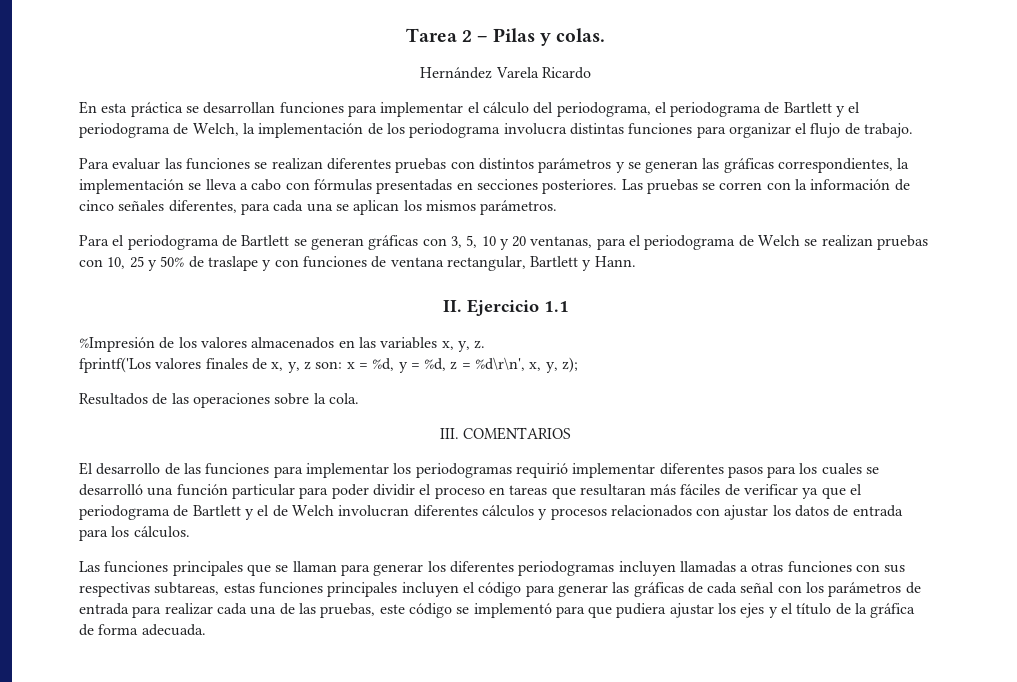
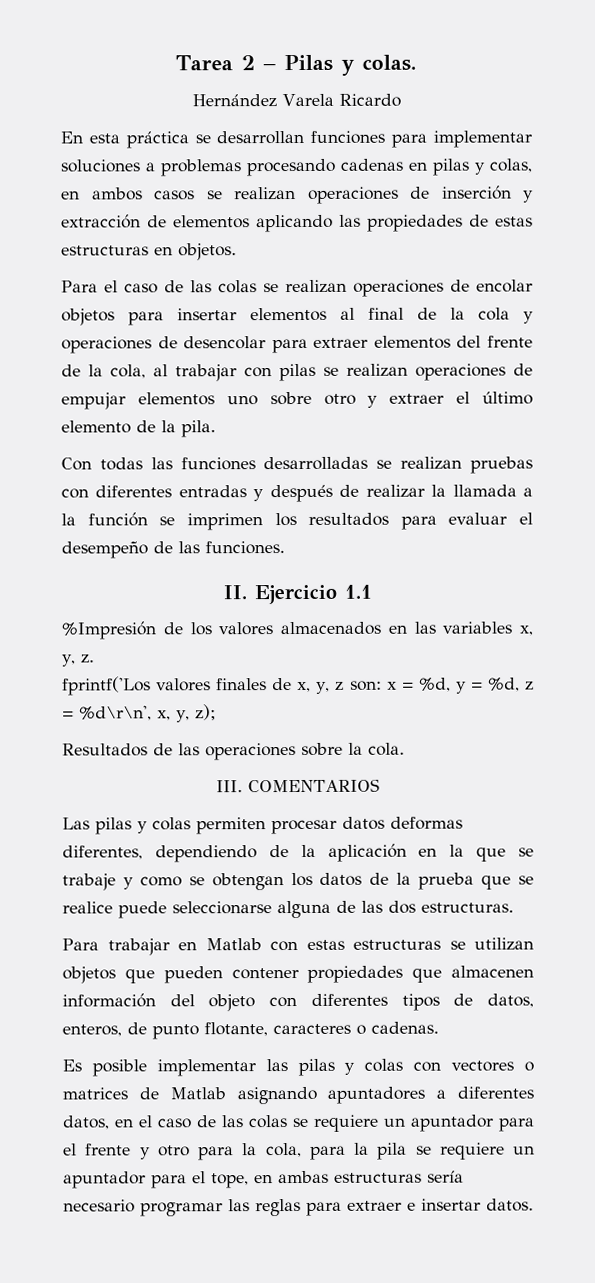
- En esta práctica se desarrollan funciones para implementar el cálculo del periodograma, el periodograma de Bartlett y el periodograma de Welch, la implementación de los periodograma involucra distintas funciones para organizar el flujo de trabajo.
- Para evaluar las funciones se realizan diferentes pruebas con distintos parámetros y se generan las gráficas correspondientes, la implementación se lleva a cabo con fórmulas presentadas en secciones posteriores. Las pruebas se corren con la información de cinco señales diferentes, para cada una se aplican los mismos parámetros.
- Para el periodograma de Bartlett se generan gráficas con 3, 5, 10 y 20 ventanas, para el periodograma de Welch se realizan pruebas con 10, 25 y 50% de traslape y con funciones de ventana rectangular, Bartlett y Hann.
+ En esta práctica se desarrollan funciones para implementar soluciones a problemas procesando cadenas en pilas y colas, en ambos casos se realizan operaciones de inserción y extracción de elementos aplicando las propiedades de estas estructuras en objetos.
+ Para el caso de las colas se realizan operaciones de encolar objetos para insertar elementos al final de la cola y operaciones de desencolar para extraer elementos del frente de la cola, al trabajar con pilas se realizan operaciones de empujar elementos uno sobre otro y extraer el último elemento de la pila.
+ Con todas las funciones desarrolladas se realizan pruebas con diferentes entradas y después de realizar la llamada a la función se imprimen los resultados para evaluar el desempeño de las funciones.
- El desarrollo de las funciones para implementar los periodogramas requirió implementar diferentes pasos para los cuales se desarrolló una función particular para poder dividir el proceso en tareas que resultaran más fáciles de verificar ya que el periodograma de Bartlett y el de Welch involucran diferentes cálculos y procesos relacionados con ajustar los datos de entrada para los cálculos.
- Las funciones principales que se llaman para generar los diferentes periodogramas incluyen llamadas a otras funciones con sus respectivas subtareas, estas funciones principales incluyen el código para generar las gráficas de cada señal con los parámetros de entrada para realizar cada una de las pruebas, este código se implementó para que pudiera ajustar los ejes y el título de la gráfica de forma adecuada.
+ Las pilas y colas permiten procesar datos deformas diferentes, dependiendo de la aplicación en la que se trabaje y como se obtengan los datos de la prueba que se realice puede seleccionarse alguna de las dos estructuras.
+ Para trabajar en Matlab con estas estructuras se utilizan objetos que pueden contener propiedades que almacenen información del objeto con diferentes tipos de datos, enteros, de punto flotante, caracteres o cadenas.
+ Es posible implementar las pilas y colas con vectores o matrices de Matlab asignando apuntadores a diferentes datos, en el caso de las colas se requiere un apuntador para el frente y otro para la cola, para la pila se requiere un apuntador para el tope, en ambas estructuras sería necesario programar las reglas para extraer e insertar datos.

